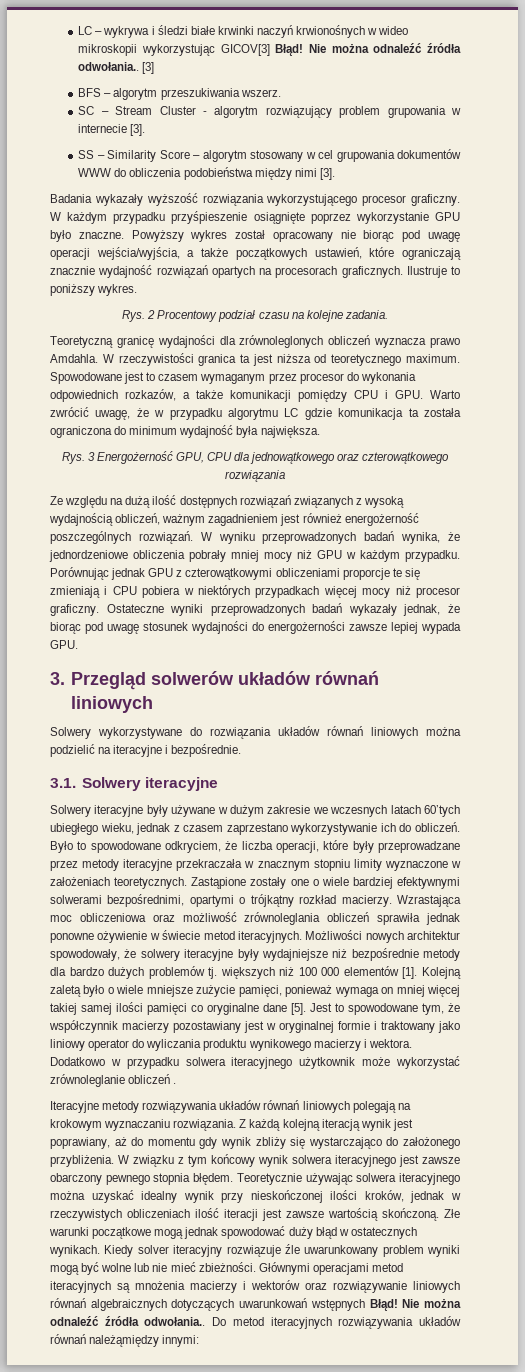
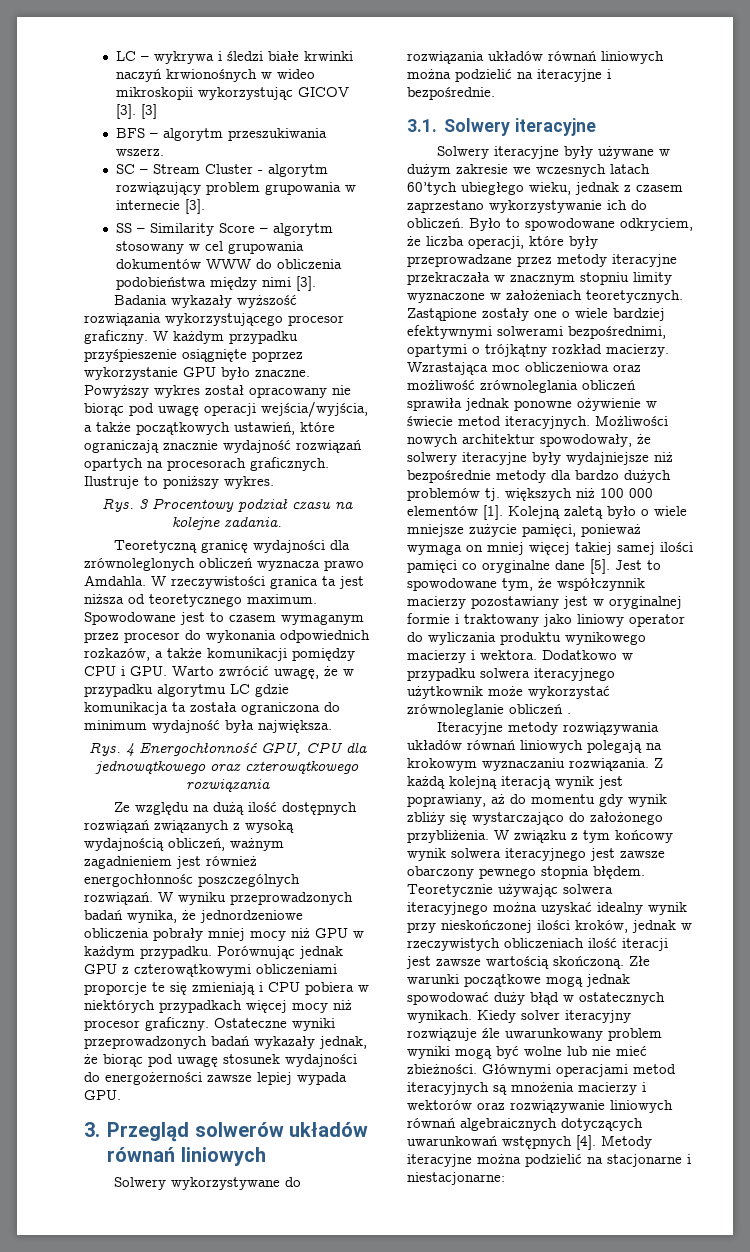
- LC – wykrywa i śledzi białe krwinki naczyń krwionośnych w wideo mikroskopii wykorzystując GICOV[3] Błąd! Nie można odnaleźć źródła odwołania..
+ LC – wykrywa i śledzi białe krwinki naczyń krwionośnych w wideo mikroskopii wykorzystując GICOV [3].
- Rys. 2 Procentowy podział czasu na kolejne zadania.
+ Rys. 3 Procentowy podział czasu na kolejne zadania.
- Rys. 3 Energożerność GPU, CPU dla jednowątkowego oraz czterowątkowego rozwiązania
+ Rys. 4 Energochłonność GPU, CPU dla jednowątkowego oraz czterowątkowego rozwiązania
- Ze względu na dużą ilość dostępnych rozwiązań związanych z wysoką wydajnością obliczeń, ważnym zagadnieniem jest również energożerność poszczególnych rozwiązań.
+ Ze względu na dużą ilość dostępnych rozwiązań związanych z wysoką wydajnością obliczeń, ważnym zagadnieniem jest również energochłonnośc poszczególnych rozwiązań.
- Głównymi operacjami metod iteracyjnych są mnożenia macierzy i wektorów oraz rozwiązywanie liniowych równań algebraicznych dotyczących uwarunkowań wstępnych Błąd! Nie można odnaleźć źródła odwołania.. Do metod iteracyjnych rozwiązywania układów równań należąmiędzy innymi:
+ Głównymi operacjami metod iteracyjnych są mnożenia macierzy i wektorów oraz rozwiązywanie liniowych równań algebraicznych dotyczących uwarunkowań wstępnych [4]. Metody iteracyjne można podzielić na stacjonarne i niestacjonarne:

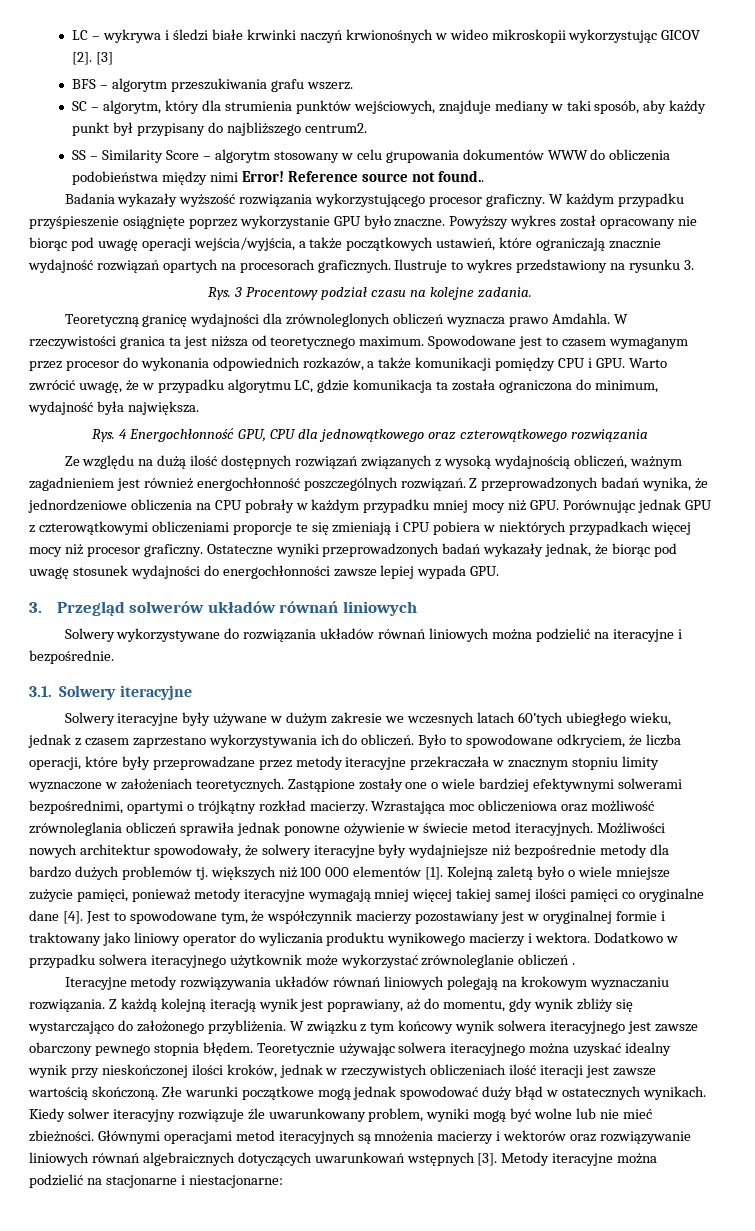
- LC – wykrywa i śledzi białe krwinki naczyń krwionośnych w wideo mikroskopii wykorzystując GICOV [3].
+ LC – wykrywa i śledzi białe krwinki naczyń krwionośnych w wideo mikroskopii wykorzystując GICOV [2].
- BFS – algorytm przeszukiwania wszerz.
+ BFS – algorytm przeszukiwania grafu wszerz.
- SC – Stream Cluster - algorytm rozwiązujący problem grupowania w internecie [3].
+ SC – algorytm, który dla strumienia punktów wejściowych, znajduje mediany w taki sposób, aby każdy punkt był przypisany do najbliższego centrum2.
- SS – Similarity Score – algorytm stosowany w cel grupowania dokumentów WWW do obliczenia podobieństwa między nimi [3].
+ SS – Similarity Score – algorytm stosowany w celu grupowania dokumentów WWW do obliczenia podobieństwa między nimi Error! Reference source not found..
- Ilustruje to poniższy wykres.
+ Ilustruje to wykres przedstawiony na rysunku 3.
- Spowodowane jest to czasem wymaganym przez procesor do wykonania odpowiednich rozkazów, a także komunikacji pomiędzy CPU i GPU. Warto zwrócić uwagę, że w przypadku algorytmu LC gdzie komunikacja ta została ograniczona do minimum wydajność była największa.
+ Spowodowane jest to czasem wymaganym przez procesor do wykonania odpowiednich rozkazów, a także komunikacji pomiędzy CPU i GPU. Warto zwrócić uwagę, że w przypadku algorytmu LC, gdzie komunikacja ta została ograniczona do minimum, wydajność była największa.
- Ze względu na dużą ilość dostępnych rozwiązań związanych z wysoką wydajnością obliczeń, ważnym zagadnieniem jest również energochłonnośc poszczególnych rozwiązań.
+ Ze względu na dużą ilość dostępnych rozwiązań związanych z wysoką wydajnością obliczeń, ważnym zagadnieniem jest również energochłonność poszczególnych rozwiązań.
- W wyniku przeprowadzonych badań wynika, że jednordzeniowe obliczenia pobrały mniej mocy niż GPU w każdym przypadku. Porównując jednak GPU z czterowątkowymi obliczeniami proporcje te się zmieniają i CPU pobiera w niektórych przypadkach więcej mocy niż procesor graficzny.
+ Z przeprowadzonych badań wynika, że jednordzeniowe obliczenia na CPU pobrały w każdym przypadku mniej mocy niż GPU. Porównując jednak GPU z czterowątkowymi obliczeniami proporcje te się zmieniają i CPU pobiera w niektórych przypadkach więcej mocy niż procesor graficzny.
- Ostateczne wyniki przeprowadzonych badań wykazały jednak, że biorąc pod uwagę stosunek wydajności do energożerności zawsze lepiej wypada GPU.
+ Ostateczne wyniki przeprowadzonych badań wykazały jednak, że biorąc pod uwagę stosunek wydajności do energochłonności zawsze lepiej wypada GPU.
- Solwery iteracyjne były używane w dużym zakresie we wczesnych latach 60’tych ubiegłego wieku, jednak z czasem zaprzestano wykorzystywanie ich do obliczeń.
+ Solwery iteracyjne były używane w dużym zakresie we wczesnych latach 60’tych ubiegłego wieku, jednak z czasem zaprzestano wykorzystywania ich do obliczeń.
- Kolejną zaletą było o wiele mniejsze zużycie pamięci, ponieważ wymaga on mniej więcej takiej samej ilości pamięci co oryginalne dane [5].
+ Kolejną zaletą było o wiele mniejsze zużycie pamięci, ponieważ metody iteracyjne wymagają mniej więcej takiej samej ilości pamięci co oryginalne dane [4].
- Z każdą kolejną iteracją wynik jest poprawiany, aż do momentu gdy wynik zbliży się wystarczająco do założonego przybliżenia.
+ Z każdą kolejną iteracją wynik jest poprawiany, aż do momentu, gdy wynik zbliży się wystarczająco do założonego przybliżenia.
- Kiedy solver iteracyjny rozwiązuje źle uwarunkowany problem wyniki mogą być wolne lub nie mieć zbieżności.
+ Kiedy solwer iteracyjny rozwiązuje źle uwarunkowany problem, wyniki mogą być wolne lub nie mieć zbieżności.
- Głównymi operacjami metod iteracyjnych są mnożenia macierzy i wektorów oraz rozwiązywanie liniowych równań algebraicznych dotyczących uwarunkowań wstępnych [4].
+ Głównymi operacjami metod iteracyjnych są mnożenia macierzy i wektorów oraz rozwiązywanie liniowych równań algebraicznych dotyczących uwarunkowań wstępnych [3].

